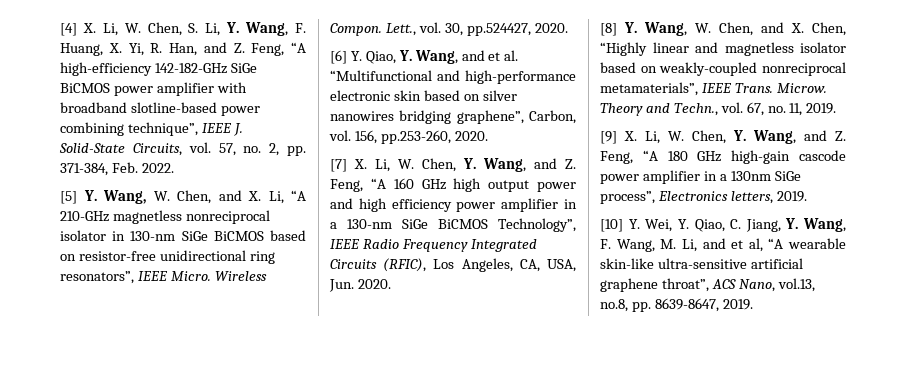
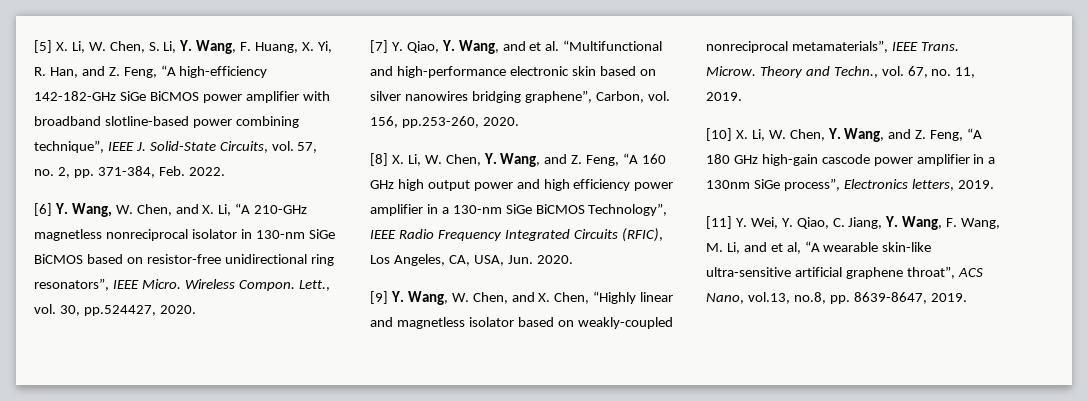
- [4] X. Li, W. Chen, S. Li, Y. Wang, F. Huang, X. Yi, R. Han, and Z. Feng, “A high-efficiency 142-182-GHz SiGe BiCMOS power amplifier with broadband slotline-based power combining technique”, IEEE J. Solid-State Circuits, vol. 57, no. 2, pp. 371-384, Feb. 2022.
+ [5] X. Li, W. Chen, S. Li, Y. Wang, F. Huang, X. Yi, R. Han, and Z. Feng, “A high-efficiency 142-182-GHz SiGe BiCMOS power amplifier with broadband slotline-based power combining technique”, IEEE J. Solid-State Circuits, vol. 57, no. 2, pp. 371-384, Feb. 2022.
- [5] Y. Wang, W. Chen, and X. Li, “A 210-GHz magnetless nonreciprocal isolator in 130-nm SiGe BiCMOS based on resistor-free unidirectional ring resonators”, IEEE Micro.
+ [6] Y. Wang, W. Chen, and X. Li, “A 210-GHz magnetless nonreciprocal isolator in 130-nm SiGe BiCMOS based on resistor-free unidirectional ring resonators”, IEEE Micro.
- [6] Y. Qiao, Y. Wang, and et al. “Multifunctional and high-performance electronic skin based on silver nanowires bridging graphene”, Carbon, vol. 156, pp.253-260, 2020.
+ [7] Y. Qiao, Y. Wang, and et al. “Multifunctional and high-performance electronic skin based on silver nanowires bridging graphene”, Carbon, vol. 156, pp.253-260, 2020.
- [7] X. Li, W. Chen, Y. Wang, and Z. Feng, “A 160 GHz high output power and high efficiency power amplifier in a 130-nm SiGe BiCMOS Technology”, IEEE Radio Frequency Integrated Circuits (RFIC), Los Angeles, CA, USA, Jun. 2020.
+ [8] X. Li, W. Chen, Y. Wang, and Z. Feng, “A 160 GHz high output power and high efficiency power amplifier in a 130-nm SiGe BiCMOS Technology”, IEEE Radio Frequency Integrated Circuits (RFIC), Los Angeles, CA, USA, Jun. 2020.
- [8] Y. Wang, W. Chen, and X. Chen, “Highly linear and magnetless isolator based on weakly-coupled nonreciprocal metamaterials”, IEEE Trans.
+ [9] Y. Wang, W. Chen, and X. Chen, “Highly linear and magnetless isolator based on weakly-coupled nonreciprocal metamaterials”, IEEE Trans.
- [9] X. Li, W. Chen, Y. Wang, and Z. Feng, “A 180 GHz high-gain cascode power amplifier in a 130nm SiGe process”, Electronics letters, 2019.
+ [10] X. Li, W. Chen, Y. Wang, and Z. Feng, “A 180 GHz high-gain cascode power amplifier in a 130nm SiGe process”, Electronics letters, 2019.
- [10] Y. Wei, Y. Qiao, C. Jiang, Y. Wang, F. Wang, M. Li, and et al, “A wearable skin-like ultra-sensitive artificial graphene throat”, ACS Nano, vol.13, no.8, pp. 8639-8647, 2019.
+ [11] Y. Wei, Y. Qiao, C. Jiang, Y. Wang, F. Wang, M. Li, and et al, “A wearable skin-like ultra-sensitive artificial graphene throat”, ACS Nano, vol.13, no.8, pp. 8639-8647, 2019.

